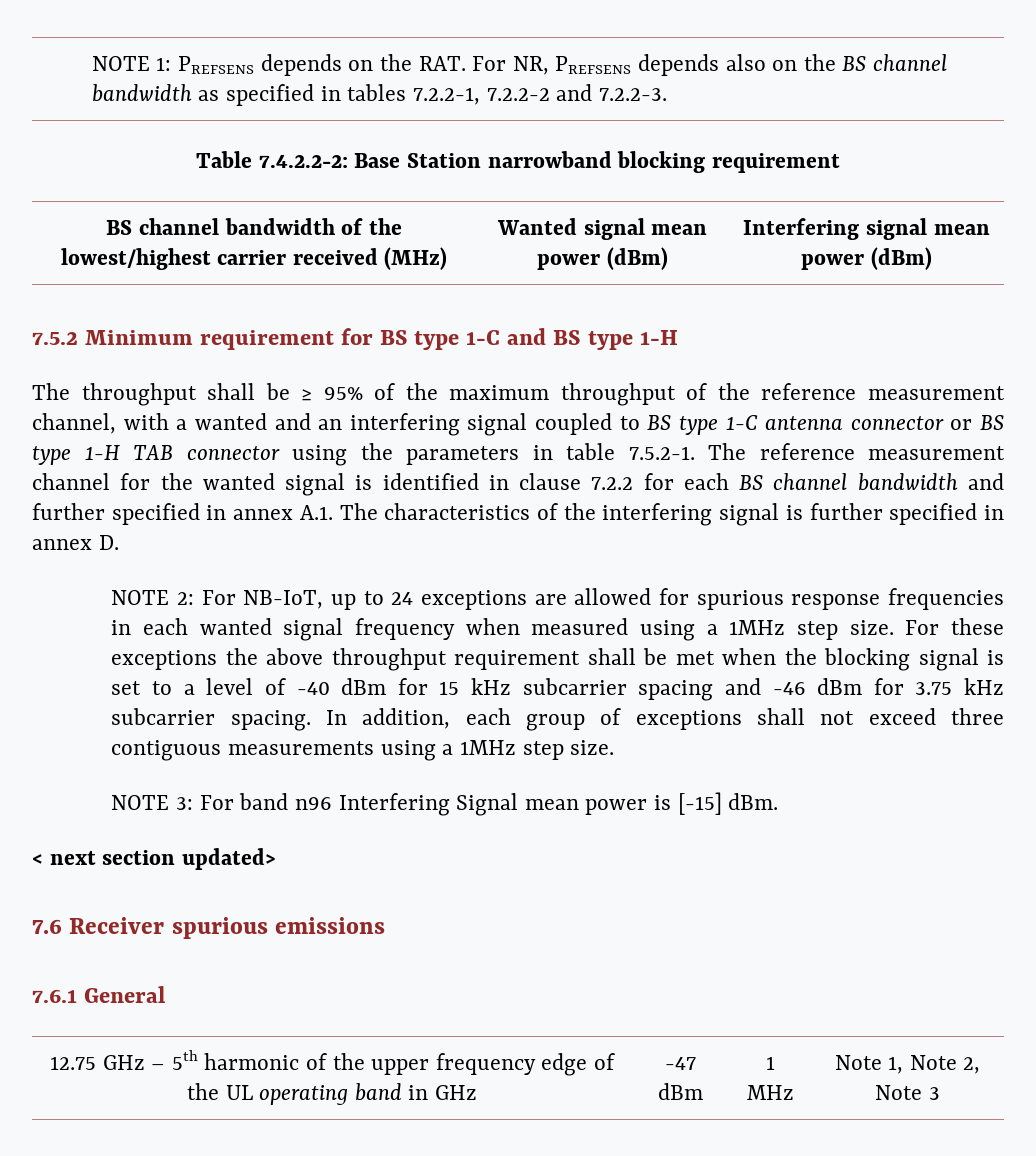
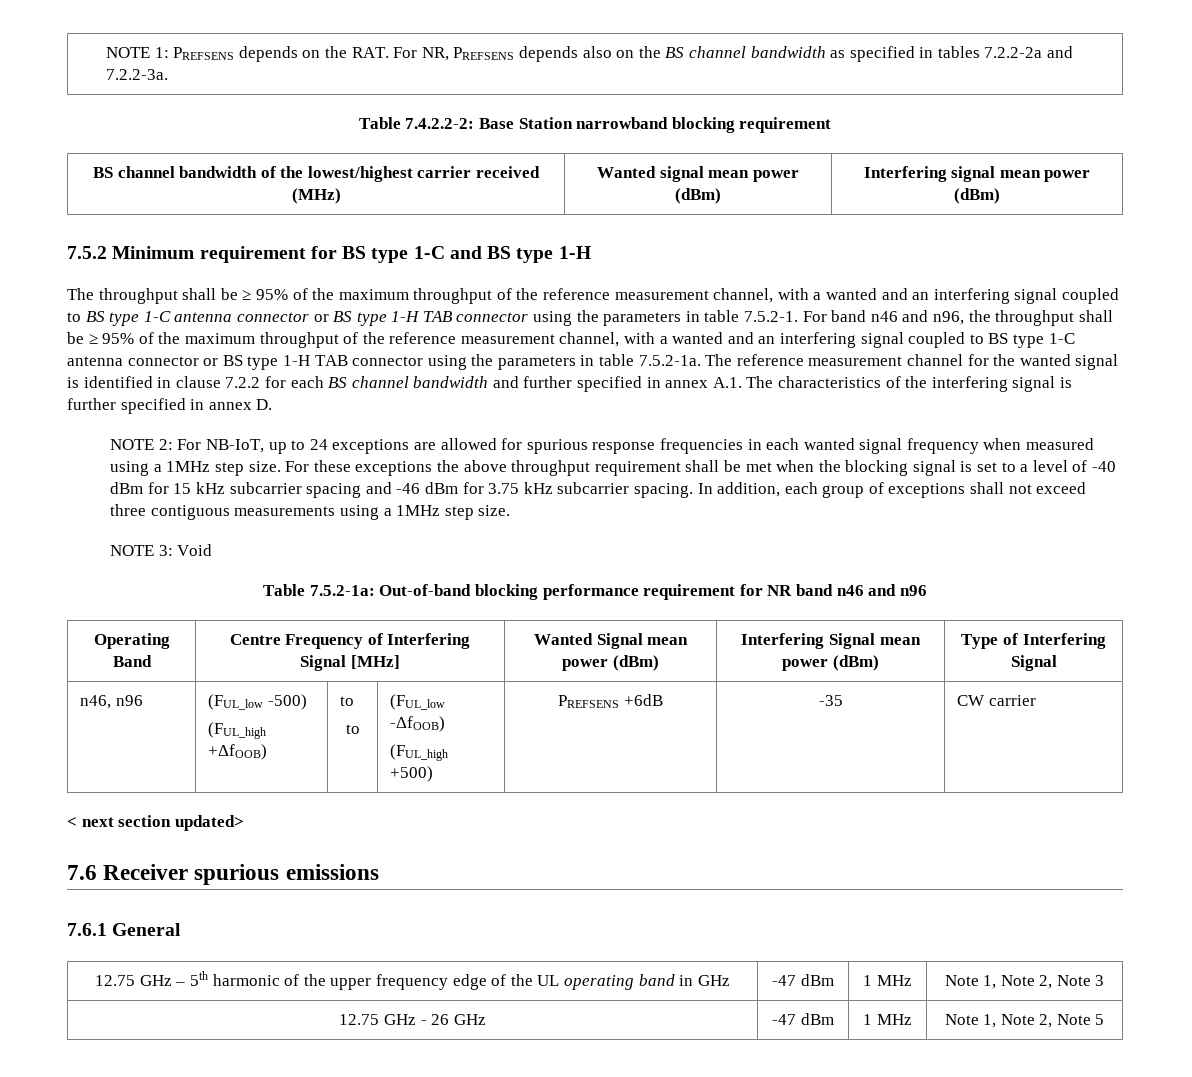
- NOTE 1: PREFSENS depends on the RAT. For NR, PREFSENS depends also on the BS channel bandwidth as specified in tables 7.2.2-1, 7.2.2-2 and 7.2.2-3.
+ NOTE 1: PREFSENS depends on the RAT. For NR, PREFSENS depends also on the BS channel bandwidth as specified in tables 7.2.2-2a and 7.2.2-3a.
- The throughput shall be ≥ 95% of the maximum throughput of the reference measurement channel, with a wanted and an interfering signal coupled to BS type 1-C antenna connector or BS type 1-H TAB connector using the parameters in table 7.5.2-1. The reference measurement channel for the wanted signal is identified in clause 7.2.2 for each BS channel bandwidth and further specified in annex A.1. The characteristics of the interfering signal is further specified in annex D.
+ The throughput shall be ≥ 95% of the maximum throughput of the reference measurement channel, with a wanted and an interfering signal coupled to BS type 1-C antenna connector or BS type 1-H TAB connector using the parameters in table 7.5.2-1. For band n46 and n96, the throughput shall be ≥ 95% of the maximum throughput of the reference measurement channel, with a wanted and an interfering signal coupled to BS type 1-C antenna connector or BS type 1-H TAB connector using the parameters in table 7.5.2-1a. The reference measurement channel for the wanted signal is identified in clause 7.2.2 for each BS channel bandwidth and further specified in annex A.1. The characteristics of the interfering signal is further specified in annex D.
- NOTE 3: For band n96 Interfering Signal mean power is [-15] dBm.
+ NOTE 3: Void
+ Table 7.5.2-1a: Out-of-band blocking performance requirement for NR band n46 and n96
+ Operating Band | Centre Frequency of Interfering Signal [MHz] | Wanted Signal mean power (dBm) | Interfering Signal mean power (dBm) | Type of Interfering Signal
+ n46, n96 | (FUL_low -500)
+ (FUL_high +ΔfOOB) | to
+ to | (FUL_low -ΔfOOB)
+ (FUL_high +500) | PREFSENS +6dB | -35 | CW carrier
+ 12.75 GHz - 26 GHz | -47 dBm | 1 MHz | Note 1, Note 2, Note 5

